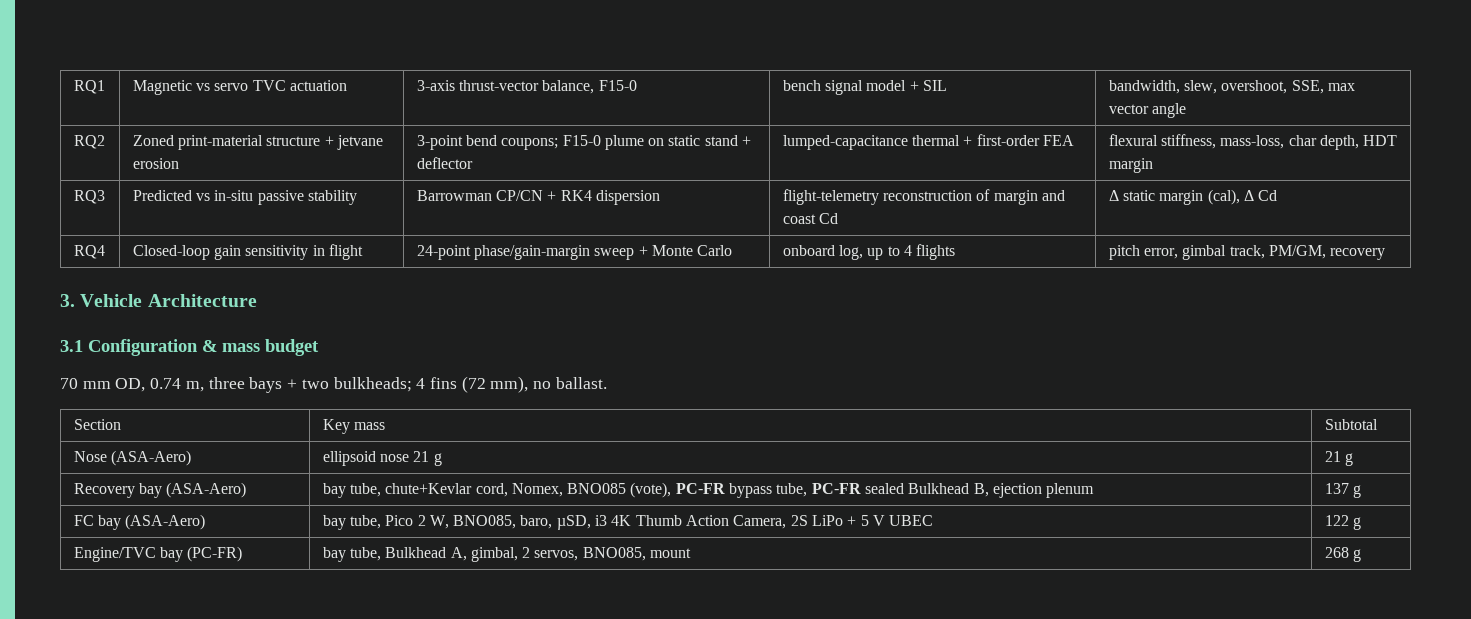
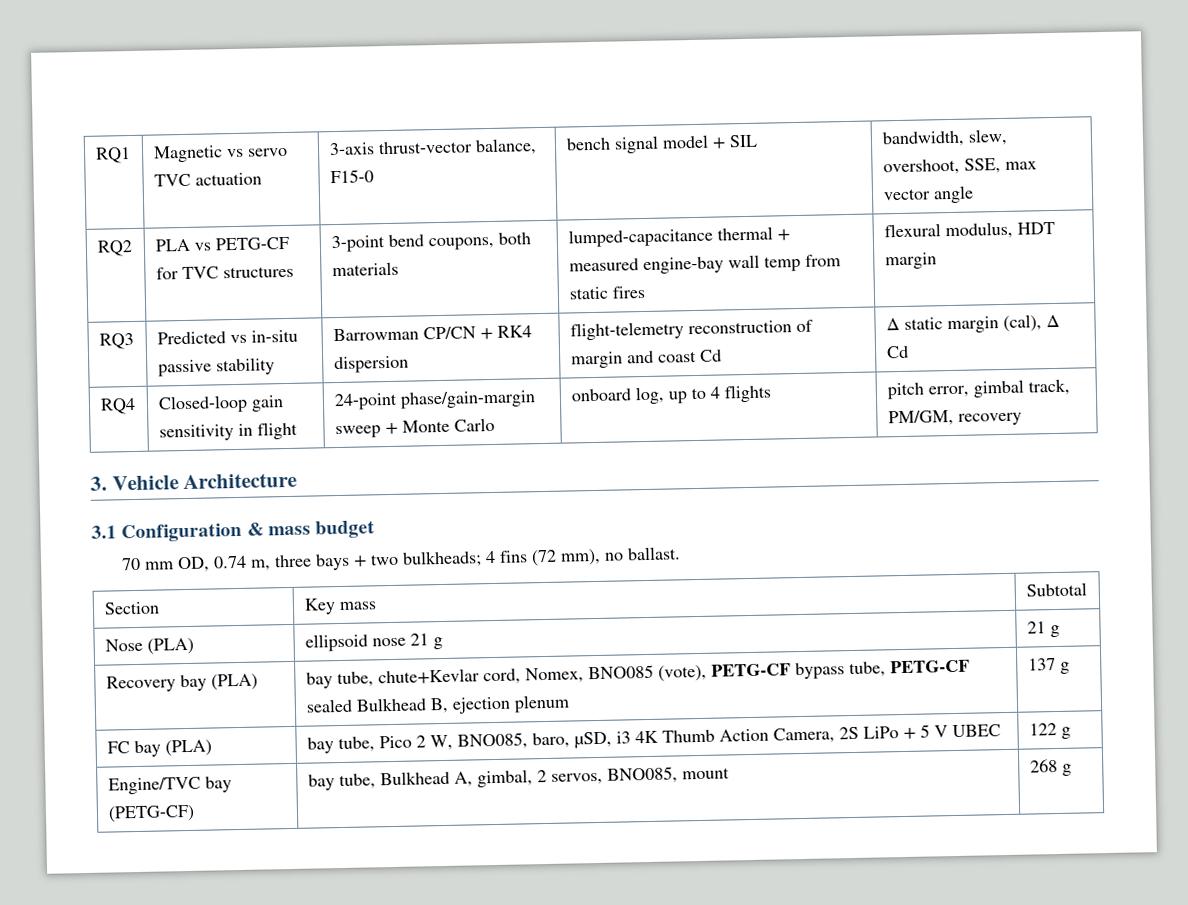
- RQ2 | Zoned print-material structure + jetvane erosion | 3-point bend coupons; F15-0 plume on static stand + deflector | lumped-capacitance thermal + first-order FEA | flexural stiffness, mass-loss, char depth, HDT margin
+ RQ2 | PLA vs PETG-CF for TVC structures | 3-point bend coupons, both materials | lumped-capacitance thermal + measured engine-bay wall temp from static fires | flexural modulus, HDT margin
- Nose (ASA-Aero) | ellipsoid nose 21 g | 21 g
+ Nose (PLA) | ellipsoid nose 21 g | 21 g
- Recovery bay (ASA-Aero) | bay tube, chute+Kevlar cord, Nomex, BNO085 (vote), PC-FR bypass tube, PC-FR sealed Bulkhead B, ejection plenum | 137 g
+ Recovery bay (PLA) | bay tube, chute+Kevlar cord, Nomex, BNO085 (vote), PETG-CF bypass tube, PETG-CF sealed Bulkhead B, ejection plenum | 137 g
- FC bay (ASA-Aero) | bay tube, Pico 2 W, BNO085, baro, µSD, i3 4K Thumb Action Camera, 2S LiPo + 5 V UBEC | 122 g
+ FC bay (PLA) | bay tube, Pico 2 W, BNO085, baro, µSD, i3 4K Thumb Action Camera, 2S LiPo + 5 V UBEC | 122 g
- Engine/TVC bay (PC-FR) | bay tube, Bulkhead A, gimbal, 2 servos, BNO085, mount | 268 g
+ Engine/TVC bay (PETG-CF) | bay tube, Bulkhead A, gimbal, 2 servos, BNO085, mount | 268 g

